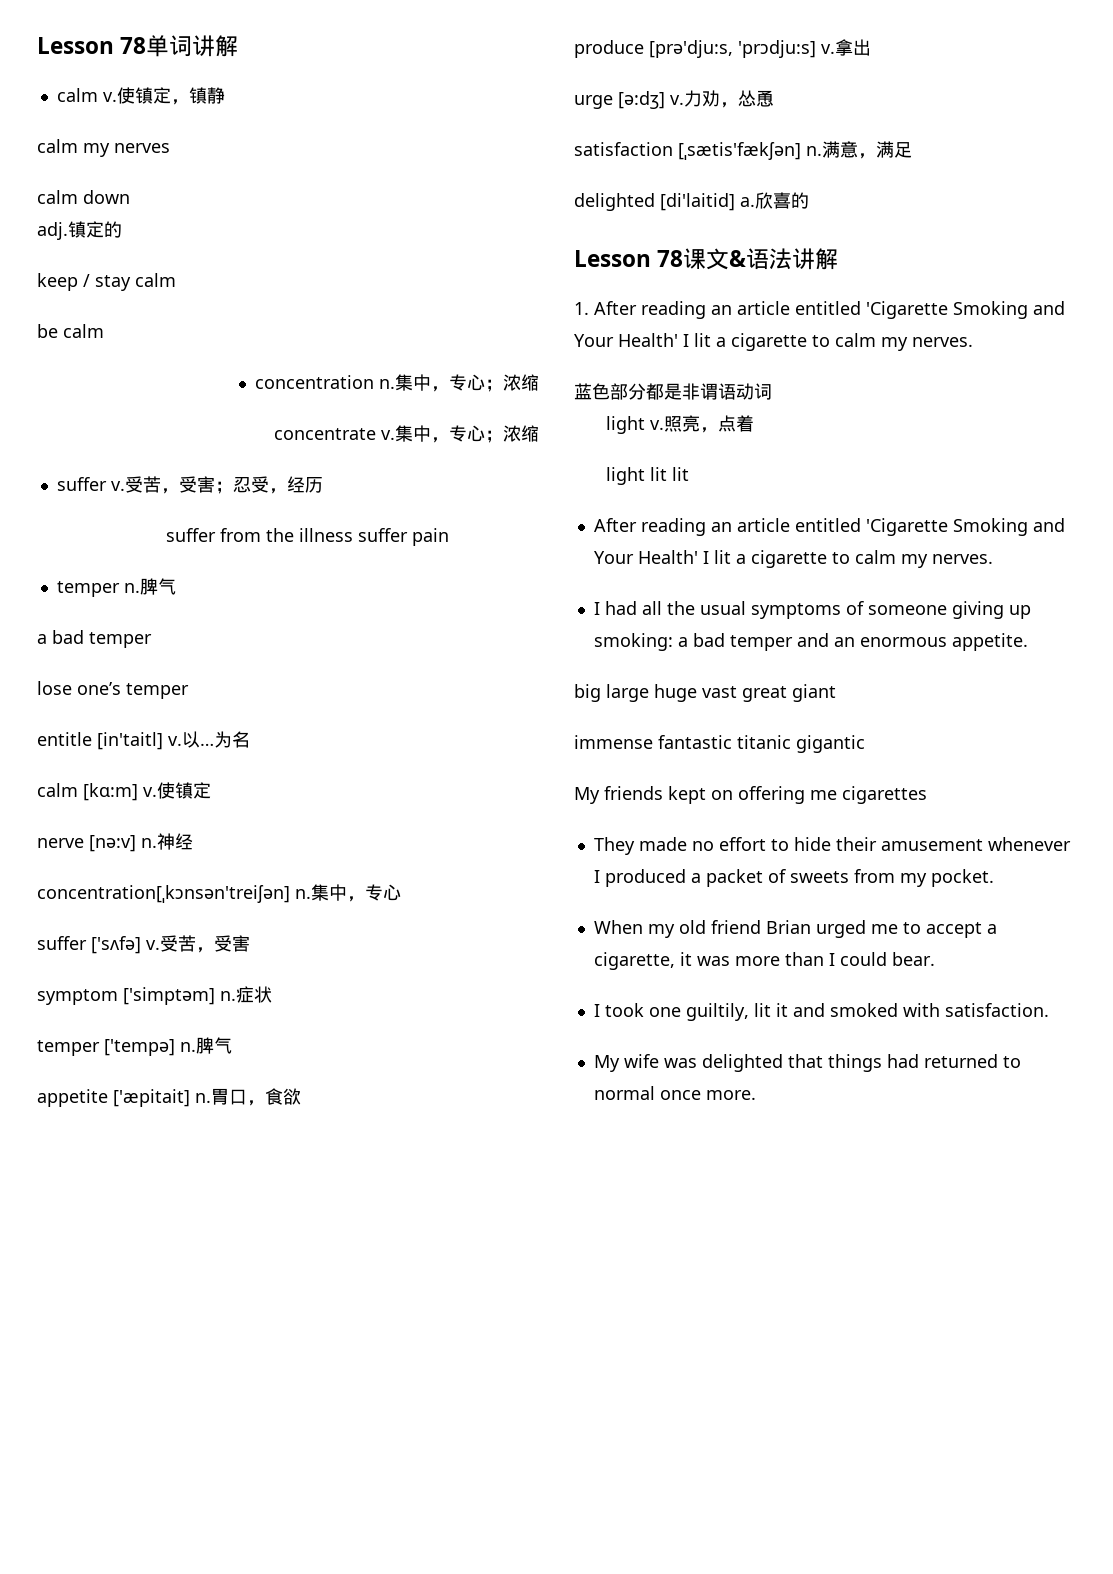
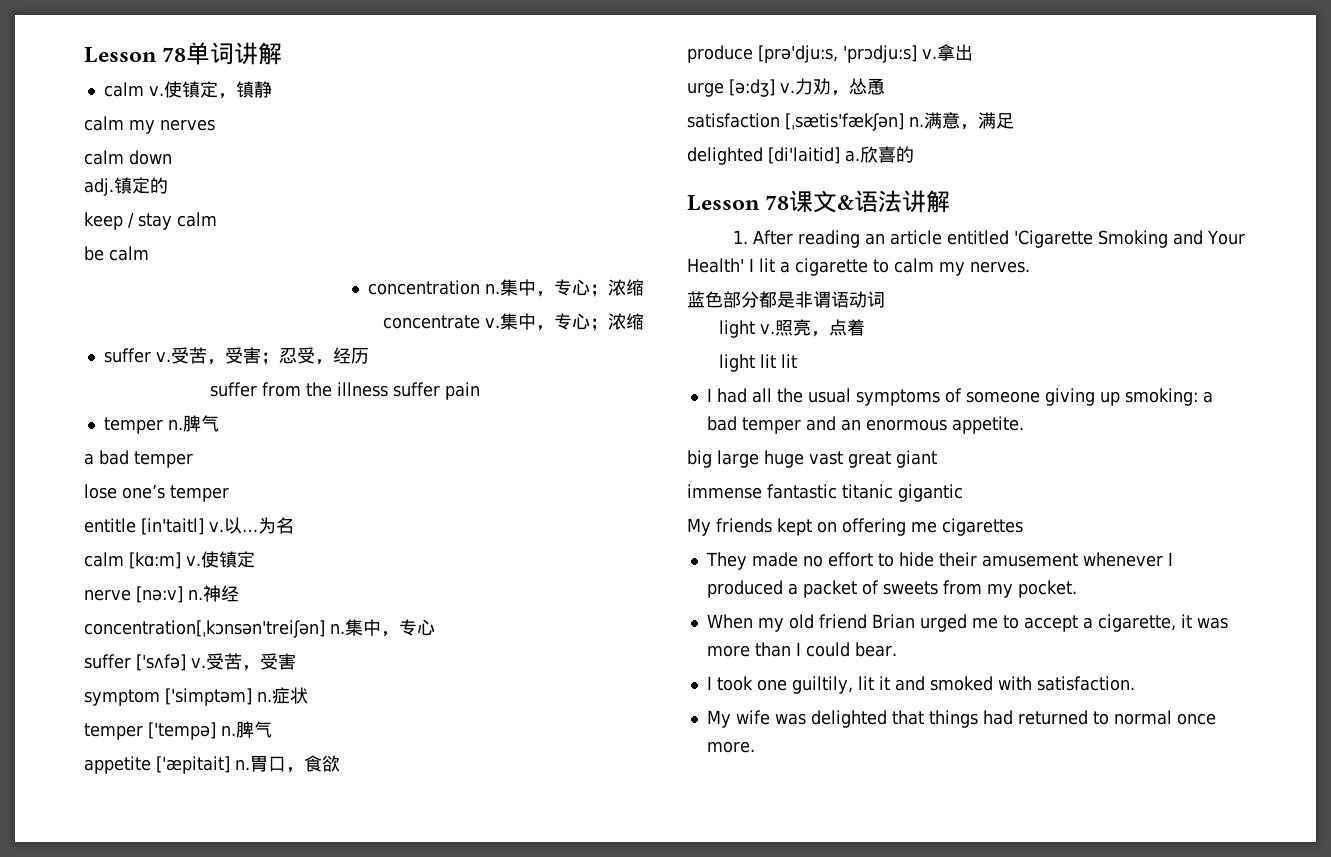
  light lit lit
- After reading an article entitled 'Cigarette Smoking and Your Health' I lit a cigarette to calm my nerves.

